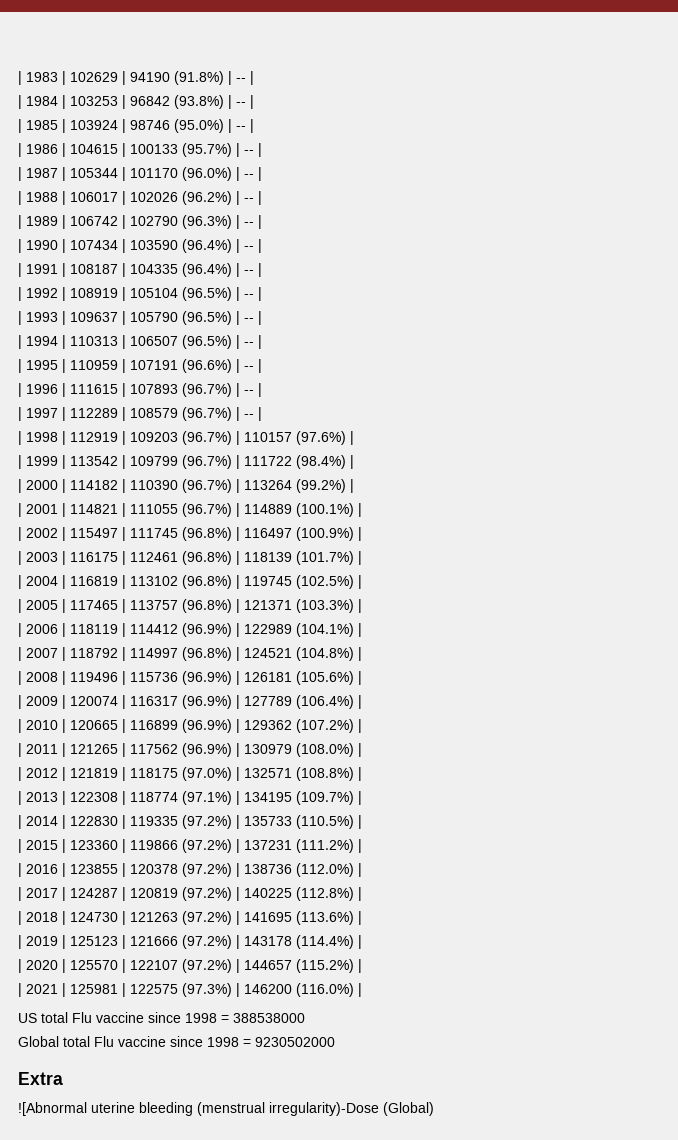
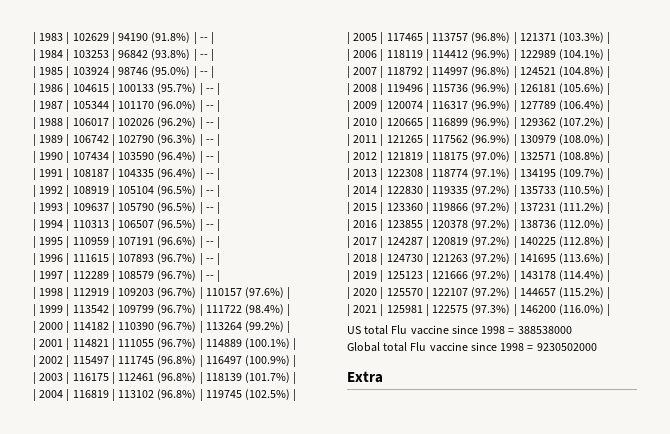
- ![Abnormal uterine bleeding (menstrual irregularity)-Dose (Global)

